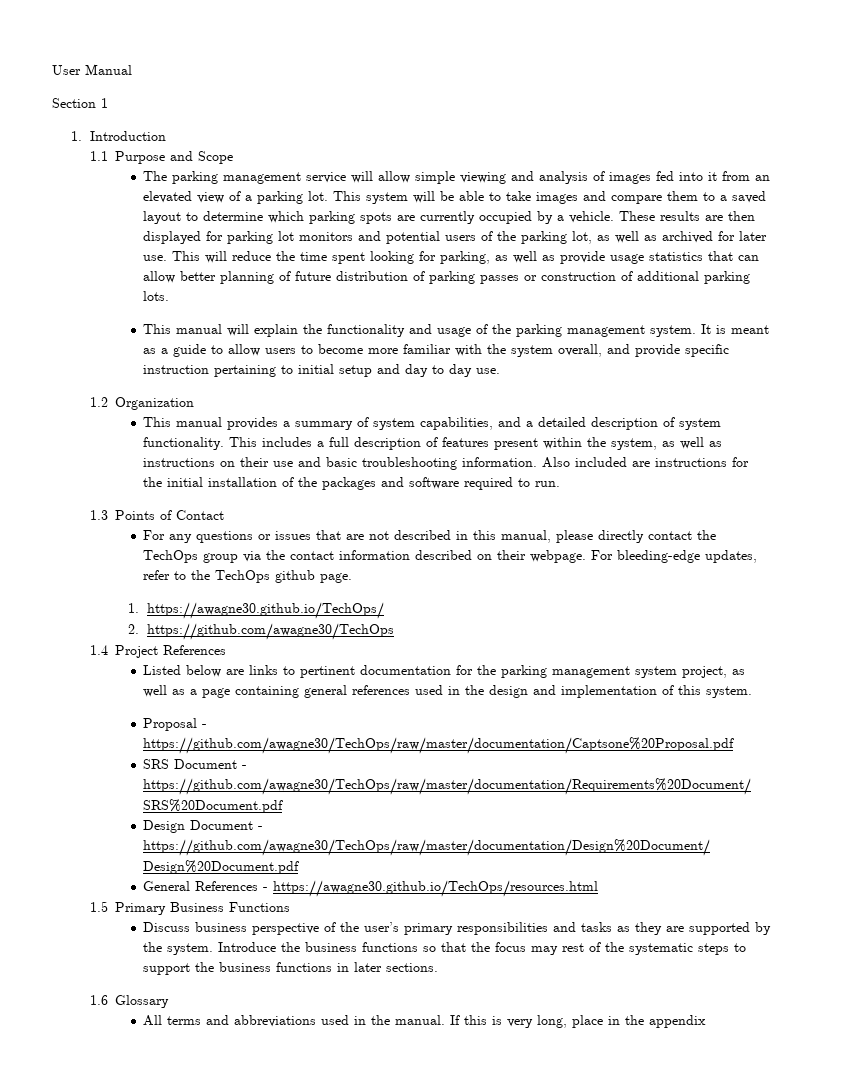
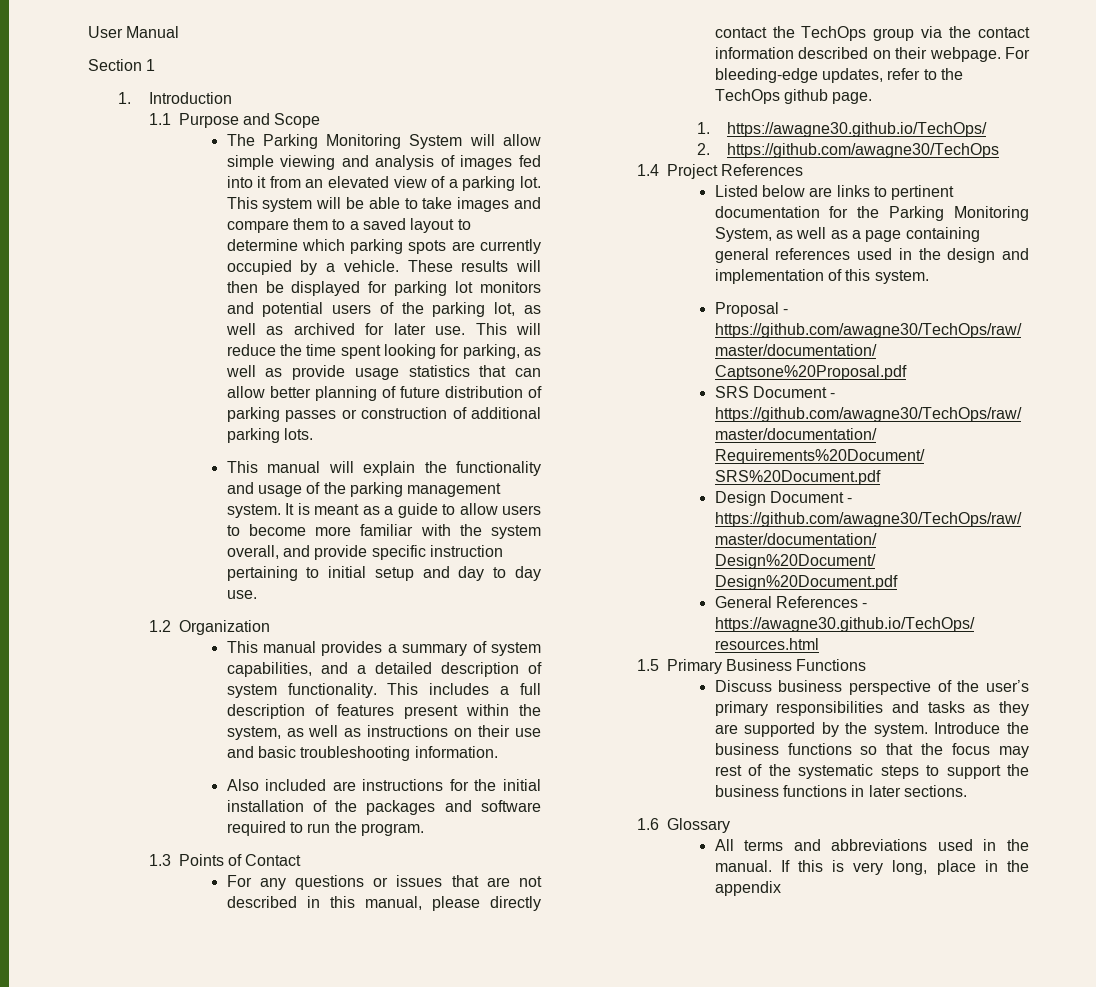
- The parking management service will allow simple viewing and analysis of images fed into it from an elevated view of a parking lot.
+ The Parking Monitoring System will allow simple viewing and analysis of images fed into it from an elevated view of a parking lot.
- These results are then displayed for parking lot monitors and potential users of the parking lot, as well as archived for later use.
+ These results will then be displayed for parking lot monitors and potential users of the parking lot, as well as archived for later use.
- This includes a full description of features present within the system, as well as instructions on their use and basic troubleshooting information. Also included are instructions for the initial installation of the packages and software required to run.
+ This includes a full description of features present within the system, as well as instructions on their use and basic troubleshooting information.
+ Also included are instructions for the initial installation of the packages and software required to run the program.
- Listed below are links to pertinent documentation for the parking management system project, as well as a page containing general references used in the design and implementation of this system.
+ Listed below are links to pertinent documentation for the Parking Monitoring System, as well as a page containing general references used in the design and implementation of this system.

